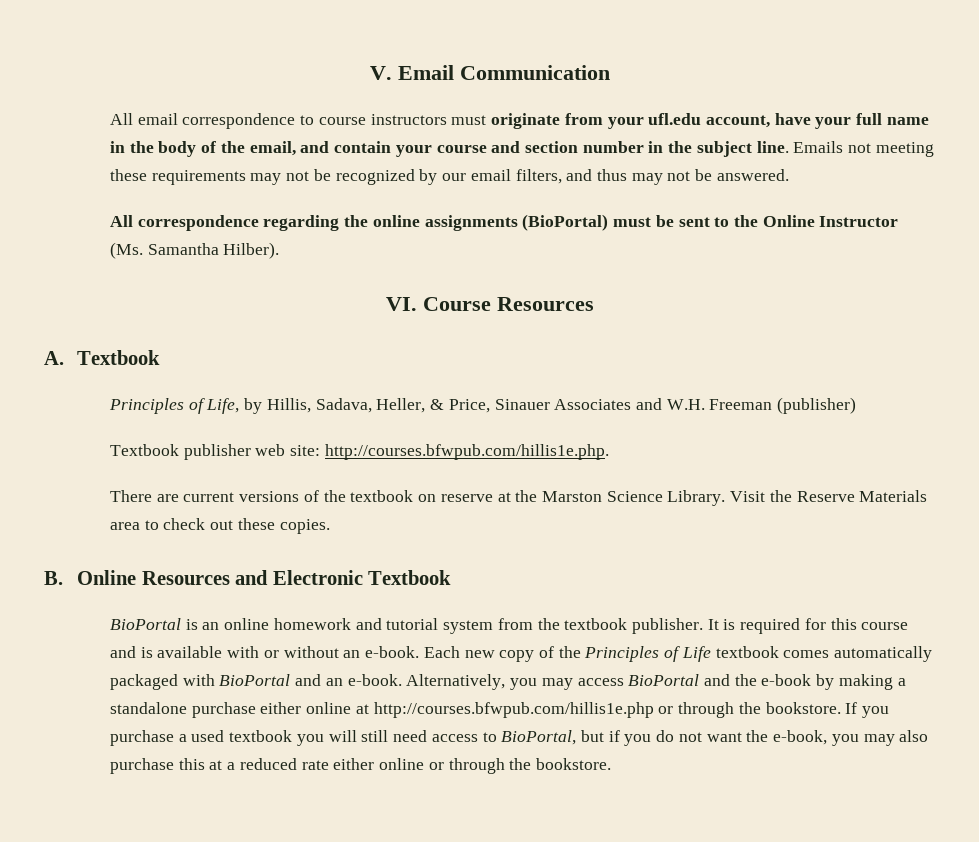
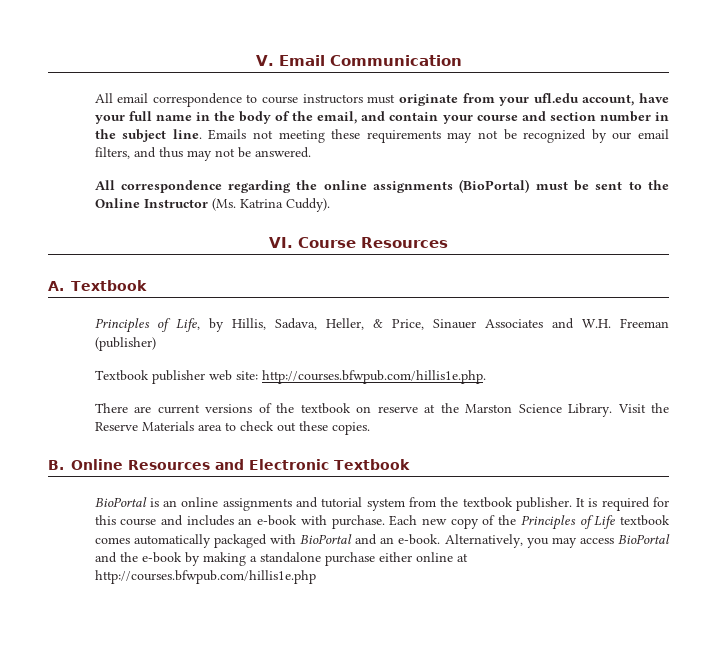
- All correspondence regarding the online assignments (BioPortal) must be sent to the Online Instructor (Ms. Samantha Hilber).
+ All correspondence regarding the online assignments (BioPortal) must be sent to the Online Instructor (Ms. Katrina Cuddy).
- BioPortal is an online homework and tutorial system from the textbook publisher.
+ BioPortal is an online assignments and tutorial system from the textbook publisher.
- It is required for this course and is available with or without an e-book.
+ It is required for this course and includes an e-book with purchase.
- Alternatively, you may access BioPortal and the e-book by making a standalone purchase either online at http://courses.bfwpub.com/hillis1e.php or through the bookstore. If you purchase a used textbook you will still need access to BioPortal, but if you do not want the e-book, you may also purchase this at a reduced rate either online or through the bookstore.
+ Alternatively, you may access BioPortal and the e-book by making a standalone purchase either online at http://courses.bfwpub.com/hillis1e.php

